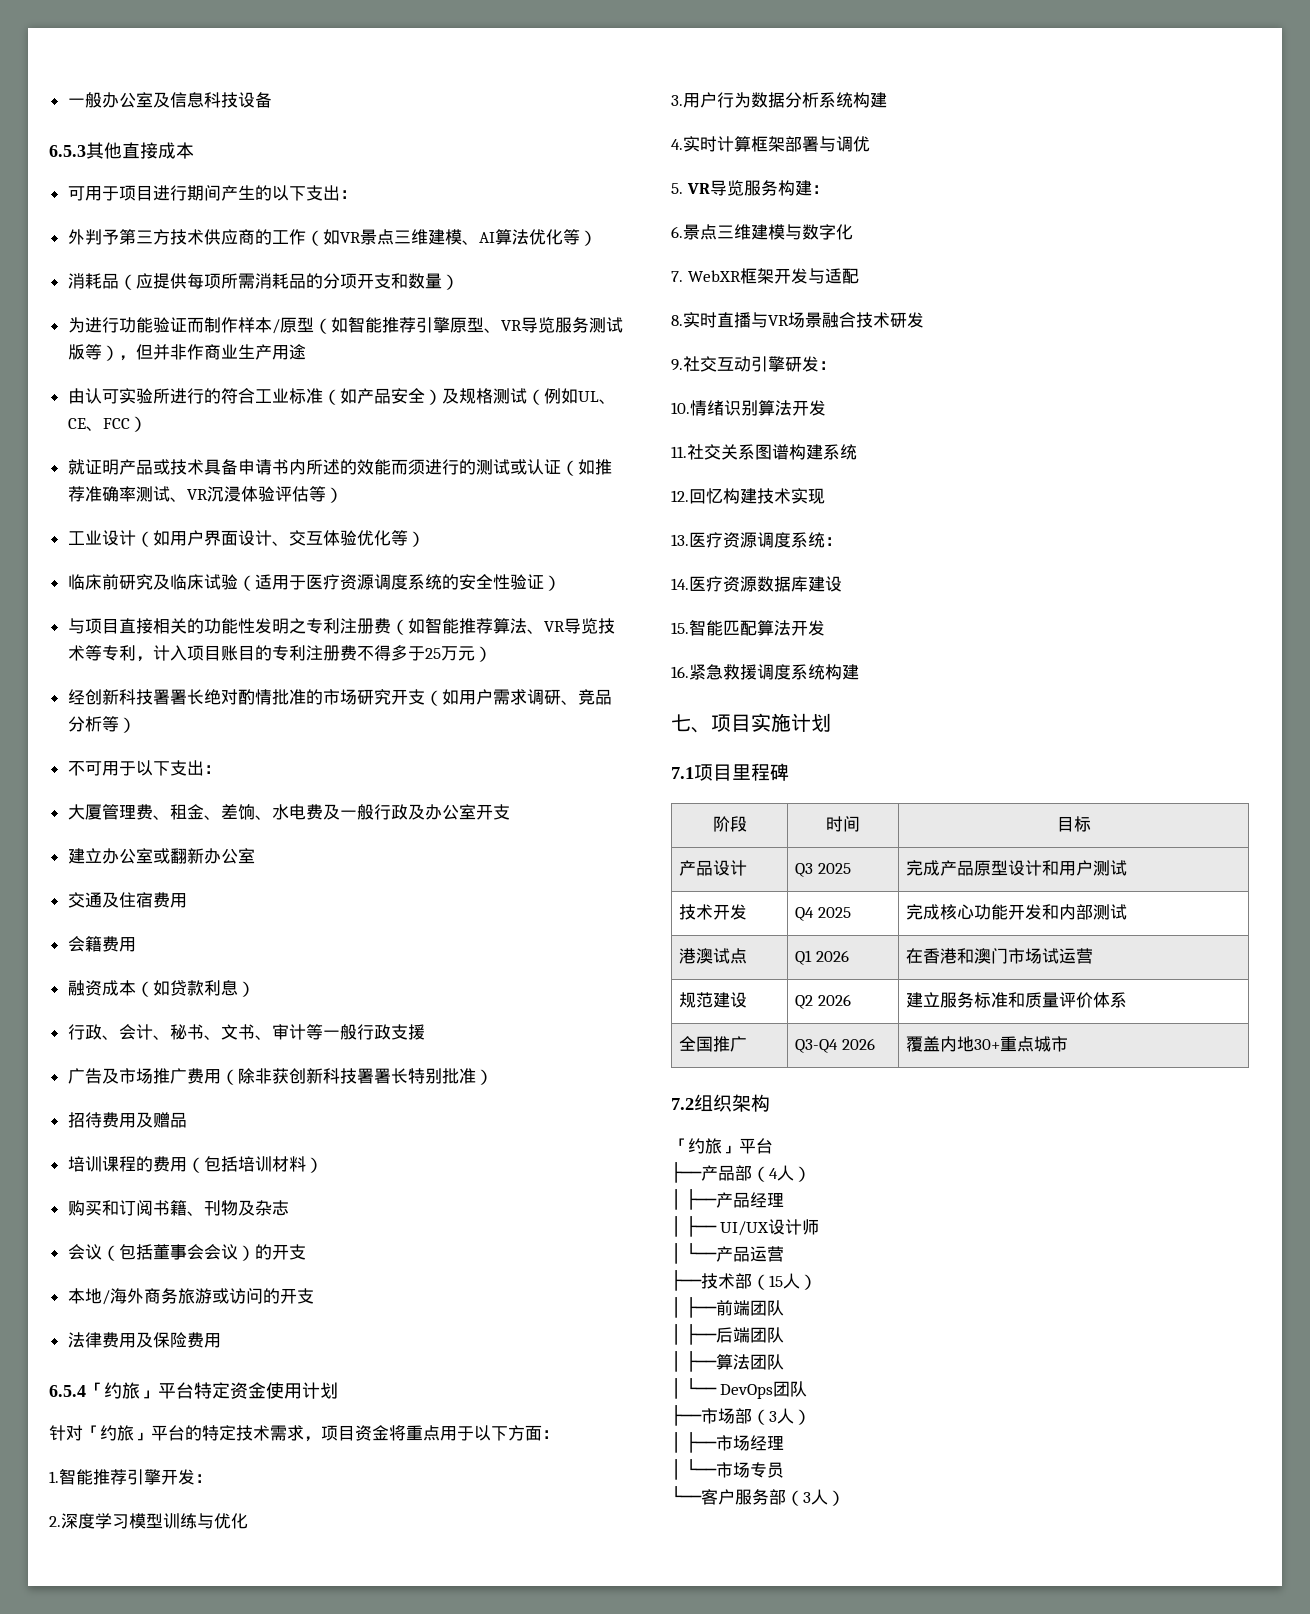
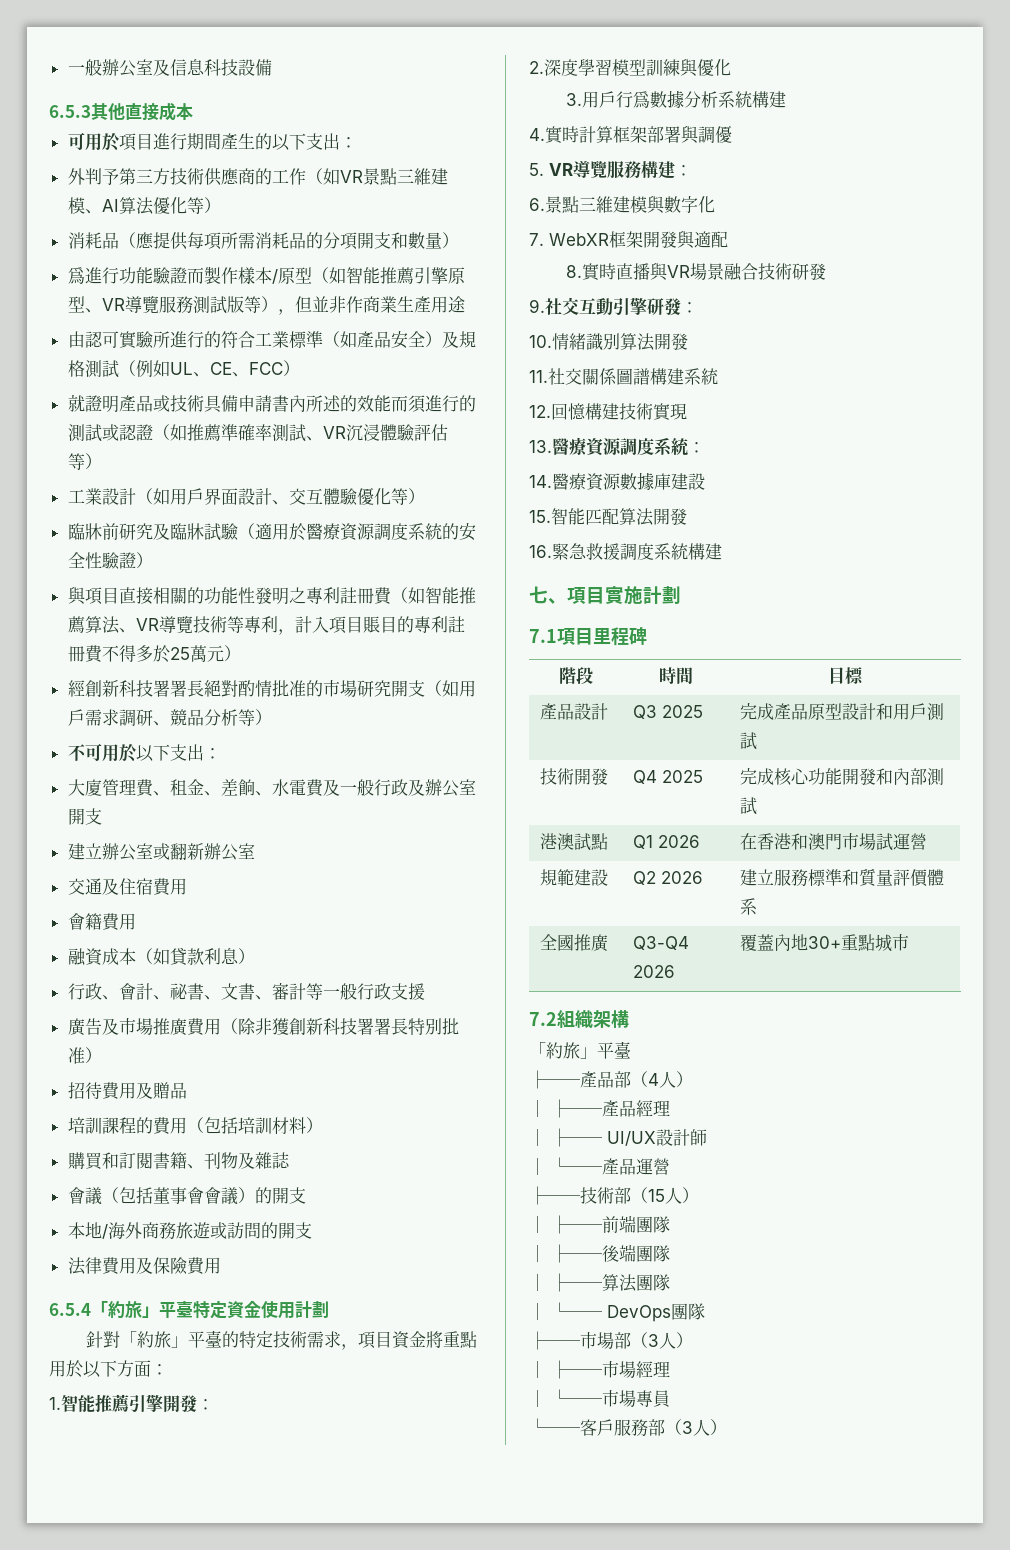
- 一般办公室及信息科技设备
+ 一般辦公室及信息科技設備
- 可用于项目进行期间产生的以下支出：
+ 可用於項目進行期間產生的以下支出：
- 外判予第三方技术供应商的工作（如VR景点三维建模、AI算法优化等）
+ 外判予第三方技術供應商的工作（如VR景點三維建模、AI算法優化等）
- 消耗品（应提供每项所需消耗品的分项开支和数量）
+ 消耗品（應提供每項所需消耗品的分項開支和數量）
- 为进行功能验证而制作样本/原型（如智能推荐引擎原型、VR导览服务测试版等），但并非作商业生产用途
- 由认可实验所进行的符合工业标准（如产品安全）及规格测试（例如UL、CE、FCC）
+ 爲進行功能驗證而製作樣本/原型（如智能推薦引擎原型、VR導覽服務測試版等），但並非作商業生產用途
+ 由認可實驗所進行的符合工業標準（如產品安全）及規格測試（例如UL、CE、FCC）
- 就证明产品或技术具备申请书内所述的效能而须进行的测试或认证（如推荐准确率测试、VR沉浸体验评估等）
+ 就證明產品或技術具備申請書內所述的效能而須進行的測試或認證（如推薦準確率測試、VR沉浸體驗評估等）
- 工业设计（如用户界面设计、交互体验优化等）
- 临床前研究及临床试验（适用于医疗资源调度系统的安全性验证）
- 与项目直接相关的功能性发明之专利注册费（如智能推荐算法、VR导览技术等专利，计入项目账目的专利注册费不得多于25万元）
+ 工業設計（如用戶界面設計、交互體驗優化等）
+ 臨牀前研究及臨牀試驗（適用於醫療資源調度系統的安全性驗證）
+ 與項目直接相關的功能性發明之專利註冊費（如智能推薦算法、VR導覽技術等專利，計入項目賬目的專利註冊費不得多於25萬元）
- 经创新科技署署长绝对酌情批准的市场研究开支（如用户需求调研、竞品分析等）
+ 經創新科技署署長絕對酌情批准的市場研究開支（如用戶需求調研、競品分析等）
- 不可用于以下支出：
+ 不可用於以下支出：
- 大厦管理费、租金、差饷、水电费及一般行政及办公室开支
+ 大廈管理費、租金、差餉、水電費及一般行政及辦公室開支
- 建立办公室或翻新办公室
+ 建立辦公室或翻新辦公室
- 交通及住宿费用
- 会籍费用
+ 交通及住宿費用
+ 會籍費用
- 融资成本（如贷款利息）
+ 融資成本（如貸款利息）
- 行政、会计、秘书、文书、审计等一般行政支援
+ 行政、會計、祕書、文書、審計等一般行政支援
- 广告及市场推广费用（除非获创新科技署署长特别批准）
+ 廣告及市場推廣費用（除非獲創新科技署署長特別批准）
- 招待费用及赠品
+ 招待費用及贈品
- 培训课程的费用（包括培训材料）
+ 培訓課程的費用（包括培訓材料）
- 购买和订阅书籍、刊物及杂志
- 会议（包括董事会会议）的开支
+ 購買和訂閱書籍、刊物及雜誌
+ 會議（包括董事會會議）的開支
- 本地/海外商务旅游或访问的开支
+ 本地/海外商務旅遊或訪問的開支
- 法律费用及保险费用
+ 法律費用及保險費用
- 6.5.4「约旅」平台特定资金使用计划
- 针对「约旅」平台的特定技术需求，项目资金将重点用于以下方面：
+ 6.5.4「約旅」平臺特定資金使用計劃
+ 針對「約旅」平臺的特定技術需求，項目資金將重點用於以下方面：
- 1.智能推荐引擎开发：
+ 1.智能推薦引擎開發：
- 2.深度学习模型训练与优化
- 3.用户行为数据分析系统构建
+ 2.深度學習模型訓練與優化
+ 3.用戶行爲數據分析系統構建
- 4.实时计算框架部署与调优
+ 4.實時計算框架部署與調優
- 5. VR导览服务构建：
+ 5. VR導覽服務構建：
- 6.景点三维建模与数字化
+ 6.景點三維建模與數字化
- 7. WebXR框架开发与适配
+ 7. WebXR框架開發與適配
- 8.实时直播与VR场景融合技术研发
+ 8.實時直播與VR場景融合技術研發
- 9.社交互动引擎研发：
+ 9.社交互動引擎研發：
- 10.情绪识别算法开发
+ 10.情緒識別算法開發
- 11.社交关系图谱构建系统
- 12.回忆构建技术实现
- 13.医疗资源调度系统：
- 14.医疗资源数据库建设
+ 11.社交關係圖譜構建系統
+ 12.回憶構建技術實現
+ 13.醫療資源調度系統：
+ 14.醫療資源數據庫建設
- 15.智能匹配算法开发
+ 15.智能匹配算法開發
- 16.紧急救援调度系统构建
+ 16.緊急救援調度系統構建
- 七、项目实施计划
+ 七、項目實施計劃
- 7.1项目里程碑
+ 7.1項目里程碑
- 阶段 | 时间 | 目标
- 产品设计 | Q3 2025 | 完成产品原型设计和用户测试
- 技术开发 | Q4 2025 | 完成核心功能开发和内部测试
+ 階段 | 時間 | 目標
+ 產品設計 | Q3 2025 | 完成產品原型設計和用戶測試
+ 技術開發 | Q4 2025 | 完成核心功能開發和內部測試
- 港澳试点 | Q1 2026 | 在香港和澳门市场试运营
- 规范建设 | Q2 2026 | 建立服务标准和质量评价体系
+ 港澳試點 | Q1 2026 | 在香港和澳門市場試運營
+ 規範建設 | Q2 2026 | 建立服務標準和質量評價體系
- 全国推广 | Q3-Q4 2026 | 覆盖内地30+重点城市
+ 全國推廣 | Q3-Q4 2026 | 覆蓋內地30+重點城市
- 7.2组织架构
- 「约旅」平台
- ├──产品部（4人）
+ 7.2組織架構
+ 「約旅」平臺
+ ├──產品部（4人）
- │ ├──产品经理
+ │ ├──產品經理
- │ ├── UI/UX设计师
- │ └──产品运营
+ │ ├── UI/UX設計師
+ │ └──產品運營
- ├──技术部（15人）
+ ├──技術部（15人）
- │ ├──前端团队
- │ ├──后端团队
+ │ ├──前端團隊
+ │ ├──後端團隊
- │ ├──算法团队
+ │ ├──算法團隊
- │ └── DevOps团队
- ├──市场部（3人）
+ │ └── DevOps團隊
+ ├──市場部（3人）
- │ ├──市场经理
+ │ ├──市場經理
- │ └──市场专员
+ │ └──市場專員
- └──客户服务部（3人）
+ └──客戶服務部（3人）

